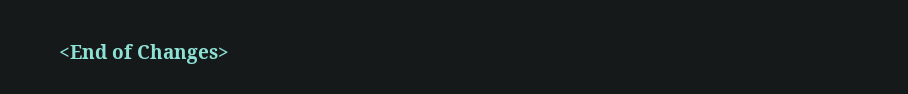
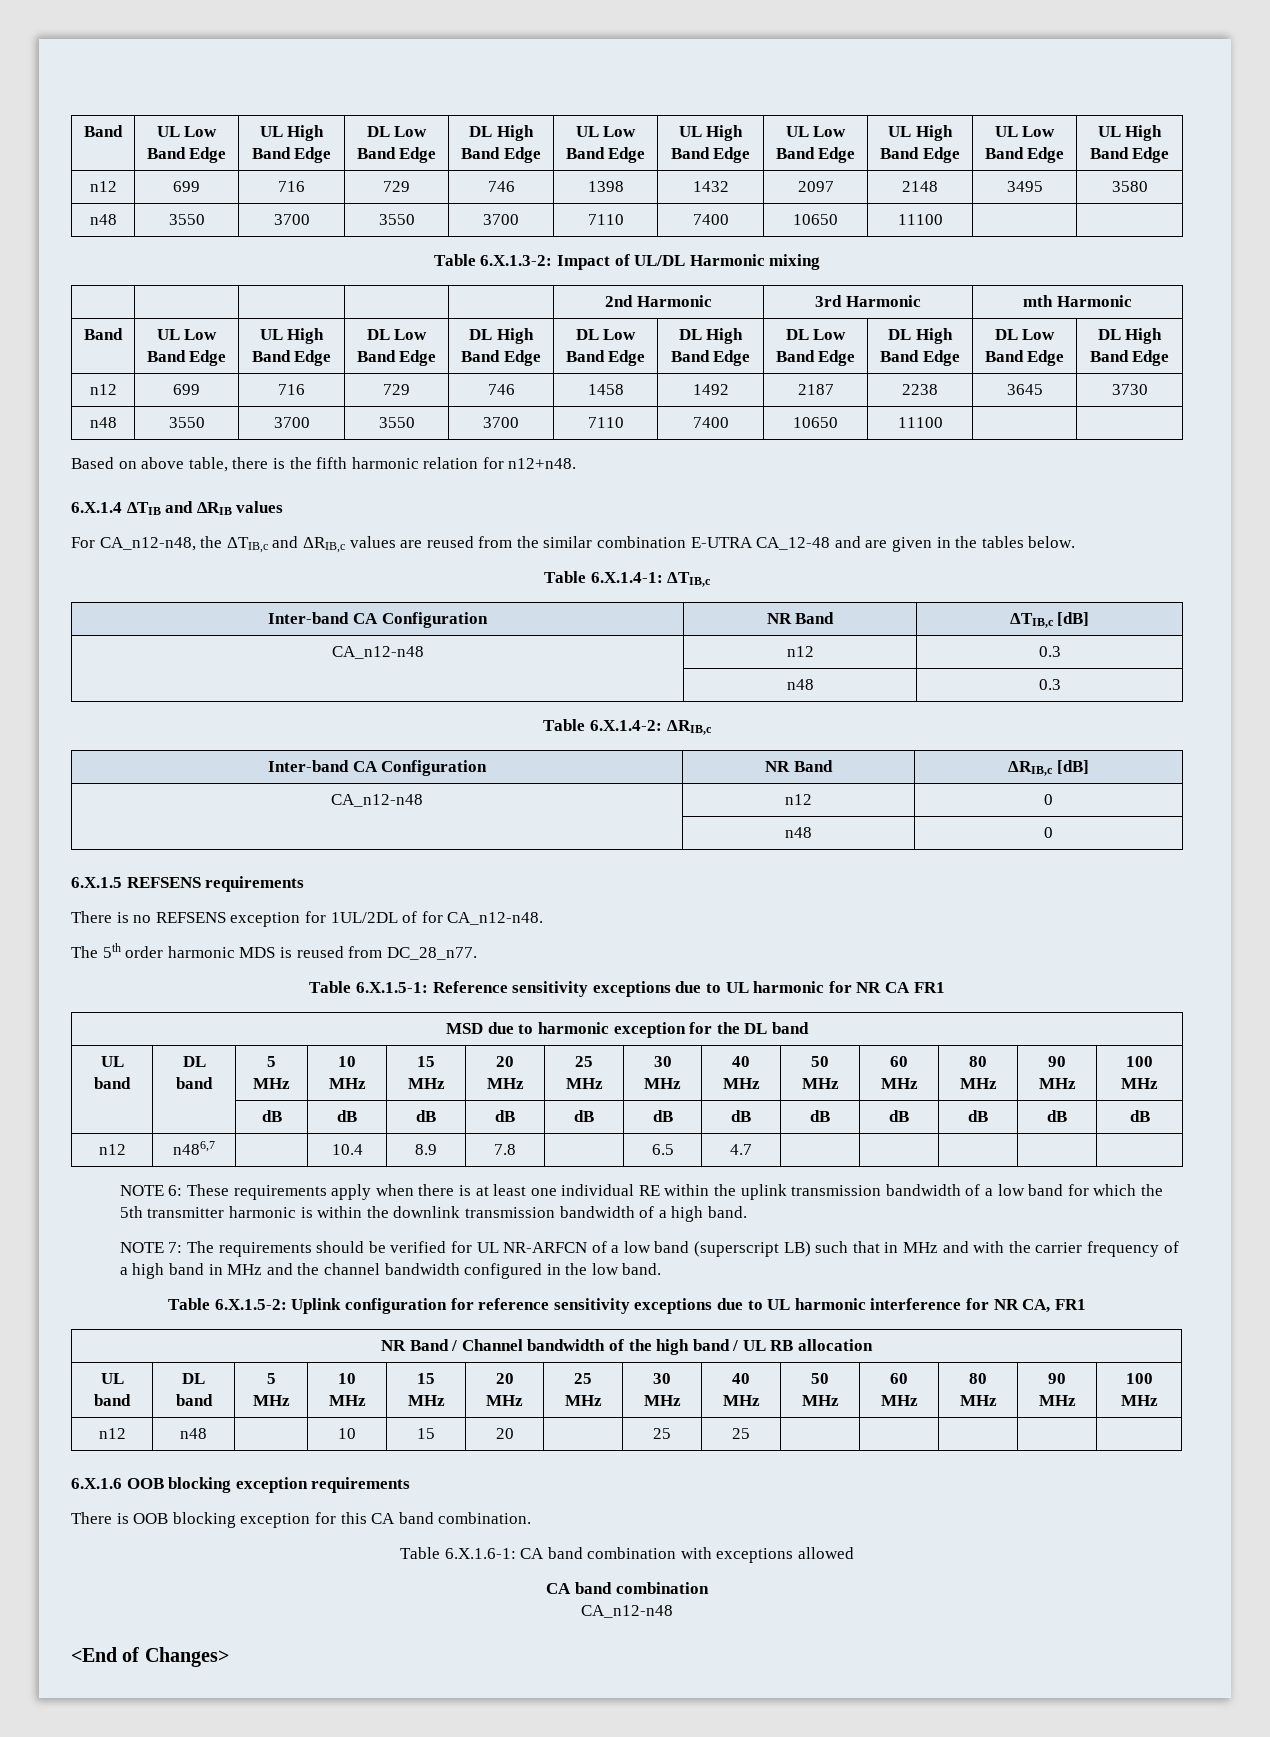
+ Band | UL Low Band Edge | UL High Band Edge | DL Low Band Edge | DL High Band Edge | UL Low Band Edge | UL High Band Edge | UL Low Band Edge | UL High Band Edge | UL Low Band Edge | UL High Band Edge
+ n12 | 699 | 716 | 729 | 746 | 1398 | 1432 | 2097 | 2148 | 3495 | 3580
+ n48 | 3550 | 3700 | 3550 | 3700 | 7110 | 7400 | 10650 | 11100 | |
+ Table 6.X.1.3-2: Impact of UL/DL Harmonic mixing
+ | | | | | 2nd Harmonic | 3rd Harmonic | mth Harmonic
+ Band | UL Low Band Edge | UL High Band Edge | DL Low Band Edge | DL High Band Edge | DL Low Band Edge | DL High Band Edge | DL Low Band Edge | DL High Band Edge | DL Low Band Edge | DL High Band Edge
+ n12 | 699 | 716 | 729 | 746 | 1458 | 1492 | 2187 | 2238 | 3645 | 3730
+ n48 | 3550 | 3700 | 3550 | 3700 | 7110 | 7400 | 10650 | 11100 | |
+ Based on above table, there is the fifth harmonic relation for n12+n48.
+ 6.X.1.4 ∆TIB and ∆RIB values
+ For CA_n12-n48, the ΔTIB,c and ΔRIB,c values are reused from the similar combination E-UTRA CA_12-48 and are given in the tables below.
+ Table 6.X.1.4-1: ΔTIB,c
+ Inter-band CA Configuration | NR Band | ΔTIB,c [dB]
+ CA_n12-n48 | n12 | 0.3
+ | n48 | 0.3
+ Table 6.X.1.4-2: ΔRIB,c
+ Inter-band CA Configuration | NR Band | ΔRIB,c [dB]
+ CA_n12-n48 | n12 | 0
+ | n48 | 0
+ 6.X.1.5 REFSENS requirements
+ There is no REFSENS exception for 1UL/2DL of for CA_n12-n48.
+ The 5th order harmonic MDS is reused from DC_28_n77.
+ Table 6.X.1.5-1: Reference sensitivity exceptions due to UL harmonic for NR CA FR1
+ MSD due to harmonic exception for the DL band
+ UL band | DL band | 5 MHz | 10 MHz | 15 MHz | 20 MHz | 25 MHz | 30 MHz | 40 MHz | 50 MHz | 60 MHz | 80 MHz | 90 MHz | 100 MHz
+ | | dB | dB | dB | dB | dB | dB | dB | dB | dB | dB | dB | dB
+ n12 | n486,7 | | 10.4 | 8.9 | 7.8 | | 6.5 | 4.7 | | | | |
+ NOTE 6: These requirements apply when there is at least one individual RE within the uplink transmission bandwidth of a low band for which the 5th transmitter harmonic is within the downlink transmission bandwidth of a high band.
+ NOTE 7: The requirements should be verified for UL NR-ARFCN of a low band (superscript LB) such that in MHz and with the carrier frequency of a high band in MHz and the channel bandwidth configured in the low band.
+ Table 6.X.1.5-2: Uplink configuration for reference sensitivity exceptions due to UL harmonic interference for NR CA, FR1
+ NR Band / Channel bandwidth of the high band / UL RB allocation
+ UL band | DL band | 5 MHz | 10 MHz | 15 MHz | 20 MHz | 25 MHz | 30 MHz | 40 MHz | 50 MHz | 60 MHz | 80 MHz | 90 MHz | 100 MHz
+ n12 | n48 | | 10 | 15 | 20 | | 25 | 25 | | | | |
+ 6.X.1.6 OOB blocking exception requirements
+ There is OOB blocking exception for this CA band combination.
+ Table 6.X.1.6-1: CA band combination with exceptions allowed
+ CA band combination
+ CA_n12-n48

